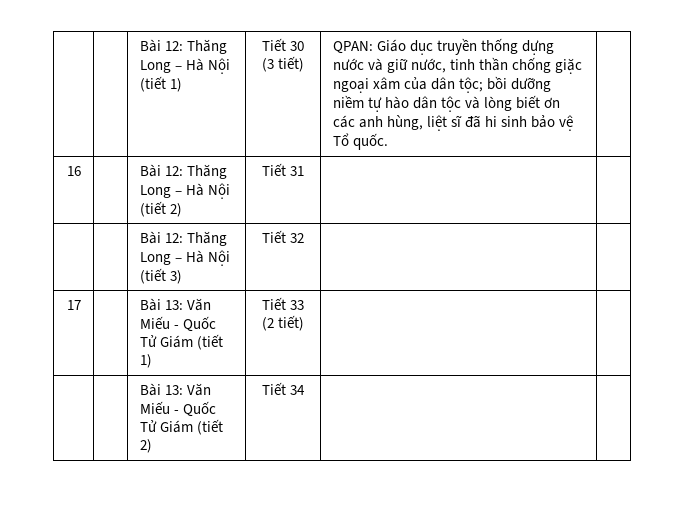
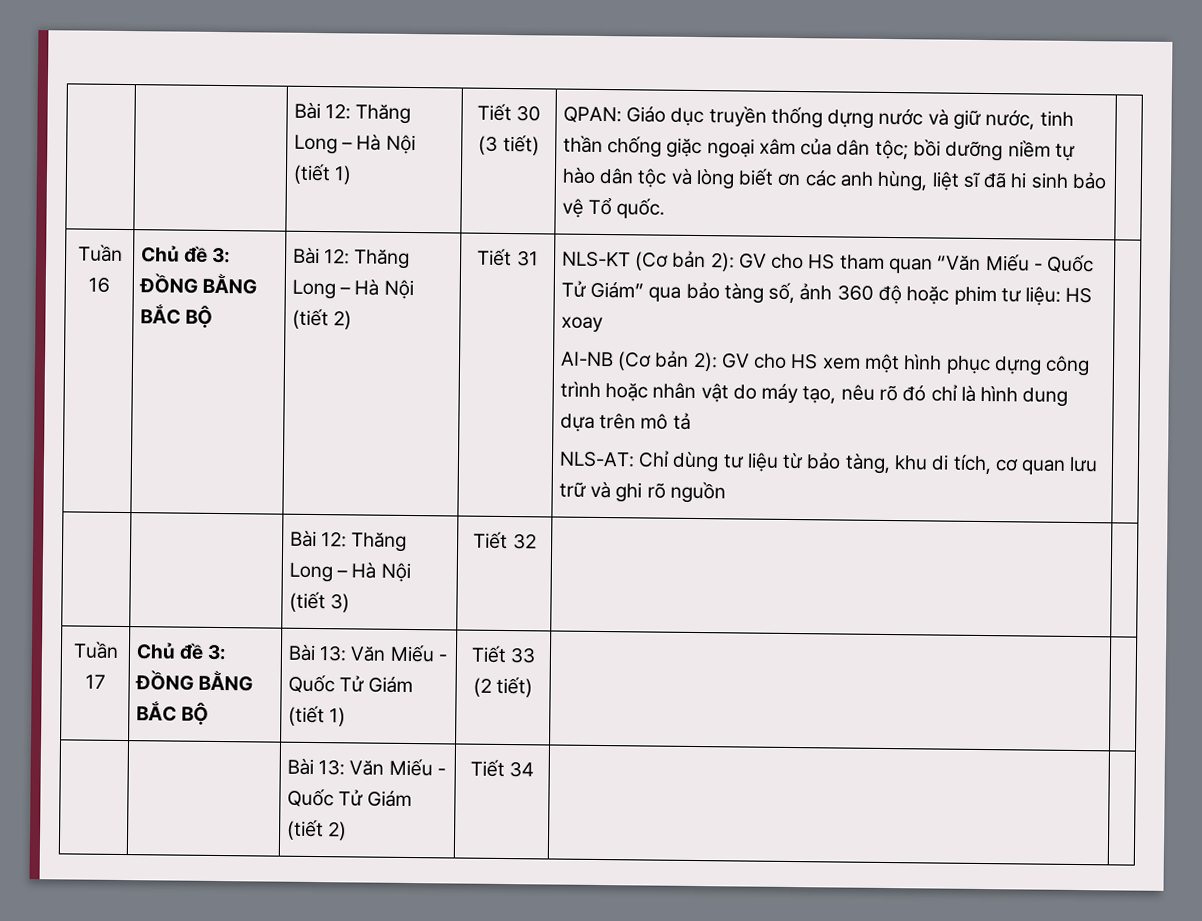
- 16
+ Tuần 16 | Chủ đề 3: ĐỒNG BẰNG BẮC BỘ
+ NLS-KT (Cơ bản 2): GV cho HS tham quan “Văn Miếu - Quốc Tử Giám” qua bảo tàng số, ảnh 360 độ hoặc phim tư liệu: HS xoay
+ AI-NB (Cơ bản 2): GV cho HS xem một hình phục dựng công trình hoặc nhân vật do máy tạo, nêu rõ đó chỉ là hình dung dựa trên mô tả
+ NLS-AT: Chỉ dùng tư liệu từ bảo tàng, khu di tích, cơ quan lưu trữ và ghi rõ nguồn
- 17 | | Bài 13: Văn Miếu - Quốc Tử Giám (tiết 1) | Tiết 33 (2 tiết) | |
+ Tuần 17 | Chủ đề 3: ĐỒNG BẰNG BẮC BỘ | Bài 13: Văn Miếu - Quốc Tử Giám (tiết 1) | Tiết 33 (2 tiết) | |

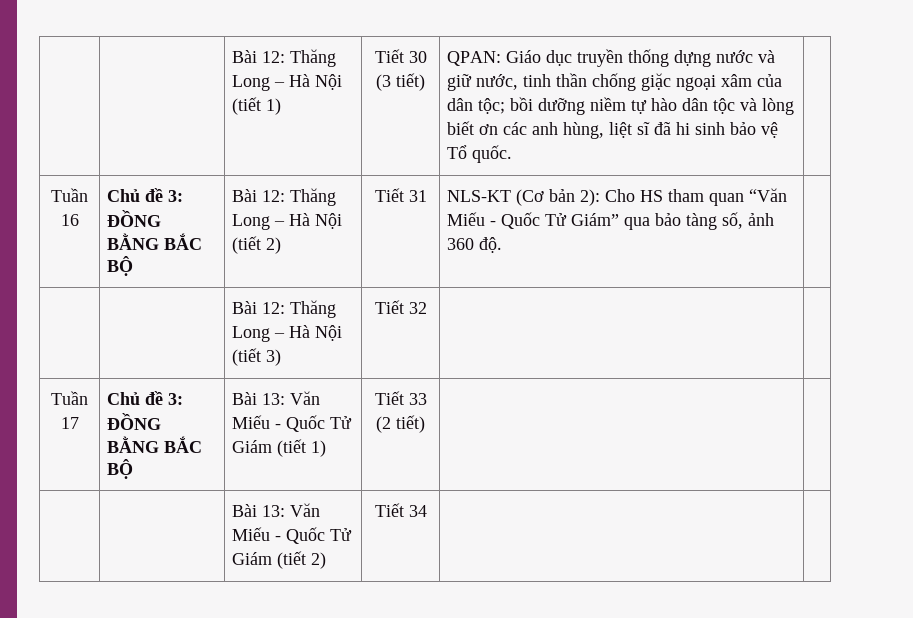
- NLS-KT (Cơ bản 2): GV cho HS tham quan “Văn Miếu - Quốc Tử Giám” qua bảo tàng số, ảnh 360 độ hoặc phim tư liệu: HS xoay
- AI-NB (Cơ bản 2): GV cho HS xem một hình phục dựng công trình hoặc nhân vật do máy tạo, nêu rõ đó chỉ là hình dung dựa trên mô tả
- NLS-AT: Chỉ dùng tư liệu từ bảo tàng, khu di tích, cơ quan lưu trữ và ghi rõ nguồn
+ NLS-KT (Cơ bản 2): Cho HS tham quan “Văn Miếu - Quốc Tử Giám” qua bảo tàng số, ảnh 360 độ.

